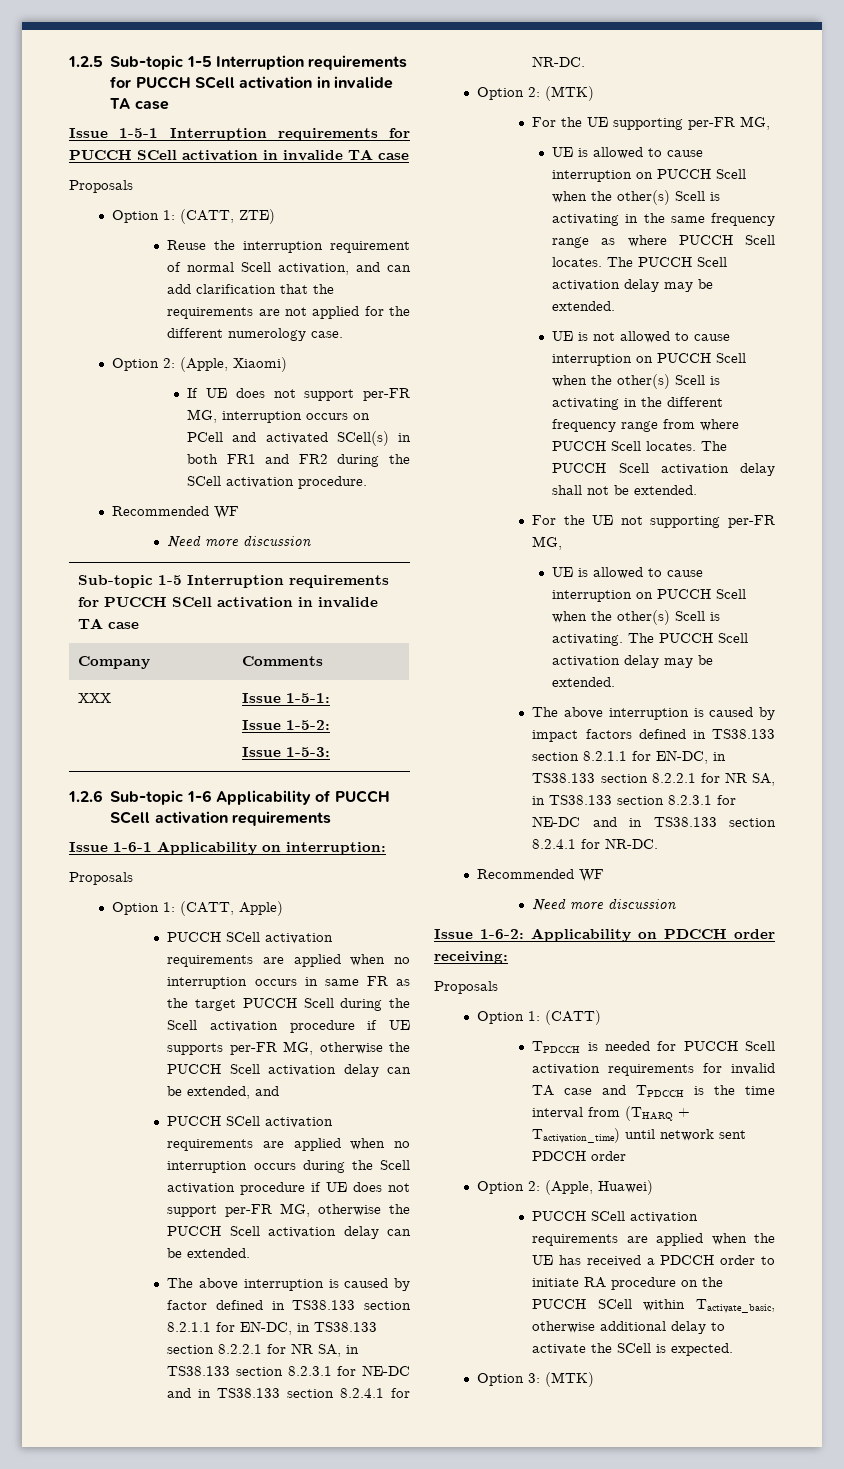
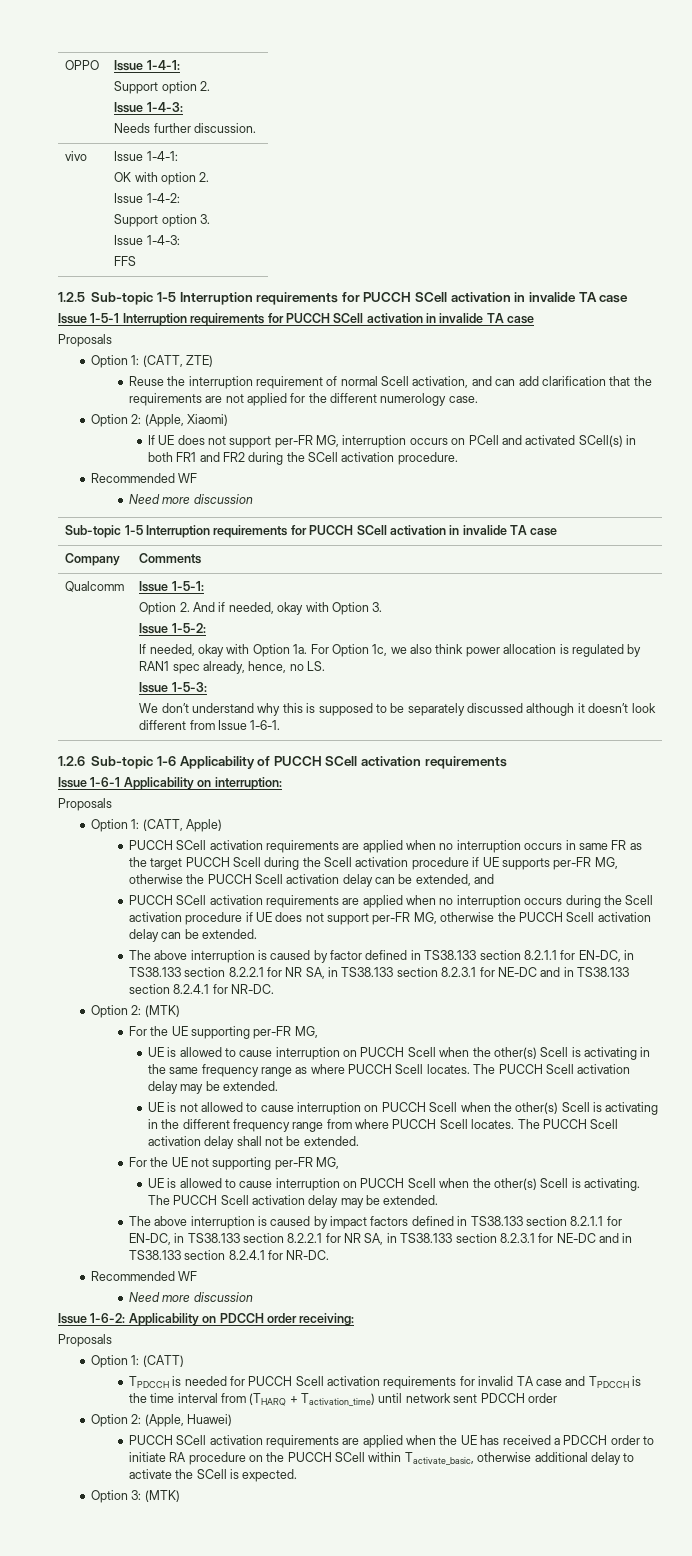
+ OPPO | Issue 1-4-1:
+ Support option 2.
+ Issue 1-4-3:
+ Needs further discussion.
+ vivo | Issue 1-4-1:
+ OK with option 2.
+ Issue 1-4-2:
+ Support option 3.
+ Issue 1-4-3:
+ FFS
- XXX
+ Qualcomm
+ Option 2. And if needed, okay with Option 3.
  Issue 1-5-2:
+ If needed, okay with Option 1a. For Option 1c, we also think power allocation is regulated by RAN1 spec already, hence, no LS.
  Issue 1-5-3:
+ We don’t understand why this is supposed to be separately discussed although it doesn’t look different from Issue 1-6-1.

